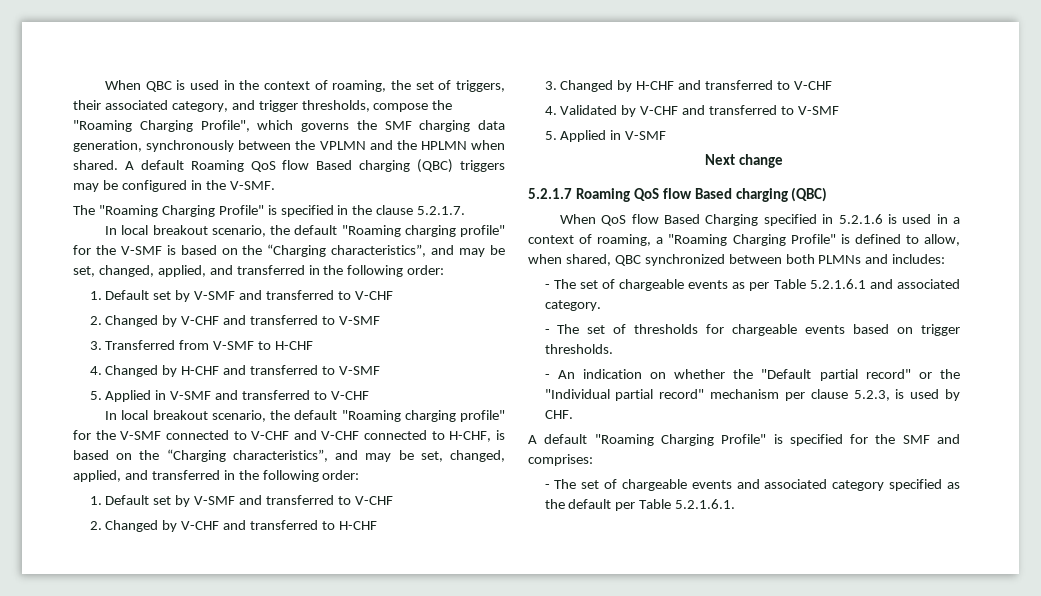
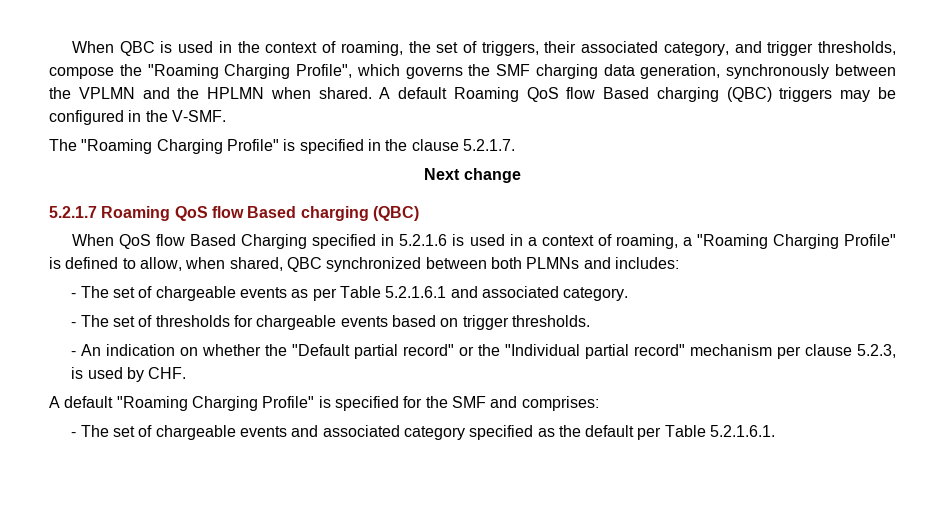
- In local breakout scenario, the default "Roaming charging profile" for the V-SMF is based on the “Charging characteristics”, and may be set, changed, applied, and transferred in the following order:
- 1. Default set by V-SMF and transferred to V-CHF
- 2. Changed by V-CHF and transferred to V-SMF
- 3. Transferred from V-SMF to H-CHF
- 4. Changed by H-CHF and transferred to V-SMF
- 5. Applied in V-SMF and transferred to V-CHF
- In local breakout scenario, the default "Roaming charging profile" for the V-SMF connected to V-CHF and V-CHF connected to H-CHF, is based on the “Charging characteristics”, and may be set, changed, applied, and transferred in the following order:
- 1. Default set by V-SMF and transferred to V-CHF
- 2. Changed by V-CHF and transferred to H-CHF
- 3. Changed by H-CHF and transferred to V-CHF
- 4. Validated by V-CHF and transferred to V-SMF
- 5. Applied in V-SMF

